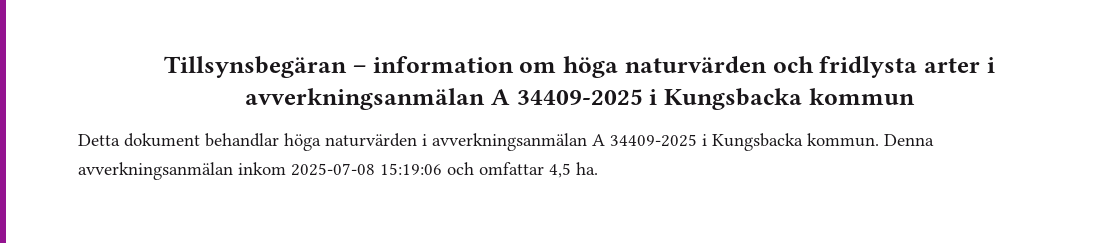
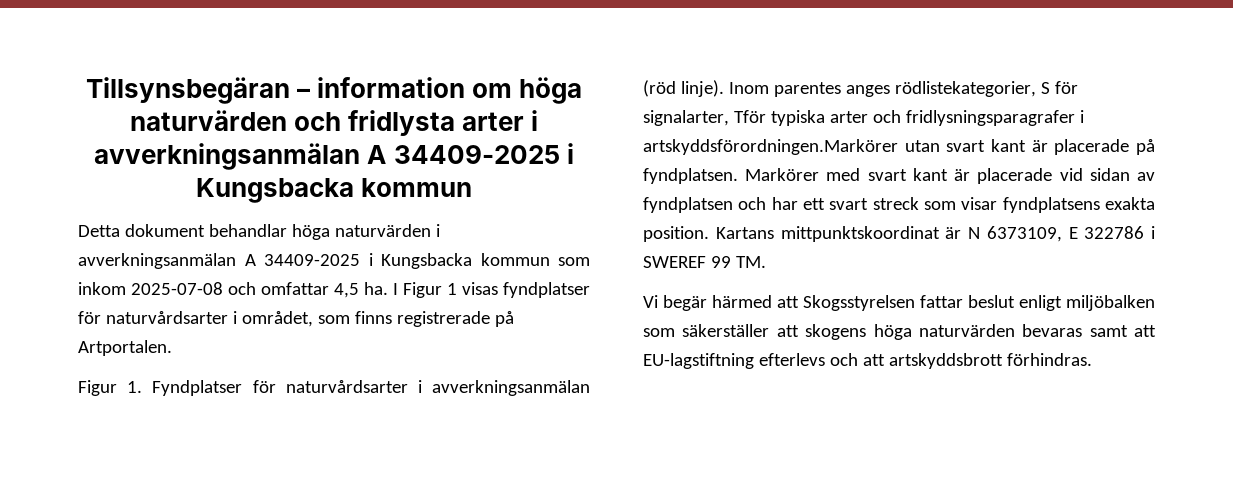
- Detta dokument behandlar höga naturvärden i avverkningsanmälan A 34409-2025 i Kungsbacka kommun. Denna avverkningsanmälan inkom 2025-07-08 15:19:06 och omfattar 4,5 ha.
+ Detta dokument behandlar höga naturvärden i avverkningsanmälan A 34409-2025 i Kungsbacka kommun som inkom 2025-07-08 och omfattar 4,5 ha.
+ I Figur 1 visas fyndplatser för naturvårdsarter i området, som finns registrerade på Artportalen.
+ Figur 1. Fyndplatser för naturvårdsarter i avverkningsanmälan (röd linje). Inom parentes anges rödlistekategorier, S för signalarter, Tför typiska arter och fridlysningsparagrafer i artskyddsförordningen.Markörer utan svart kant är placerade på fyndplatsen. Markörer med svart kant är placerade vid sidan av fyndplatsen och har ett svart streck som visar fyndplatsens exakta position. Kartans mittpunktskoordinat är N 6373109, E 322786 i SWEREF 99 TM.
+ Vi begär härmed att Skogsstyrelsen fattar beslut enligt miljöbalken som säkerställer att skogens höga naturvärden bevaras samt att EU-lagstiftning efterlevs och att artskyddsbrott förhindras.

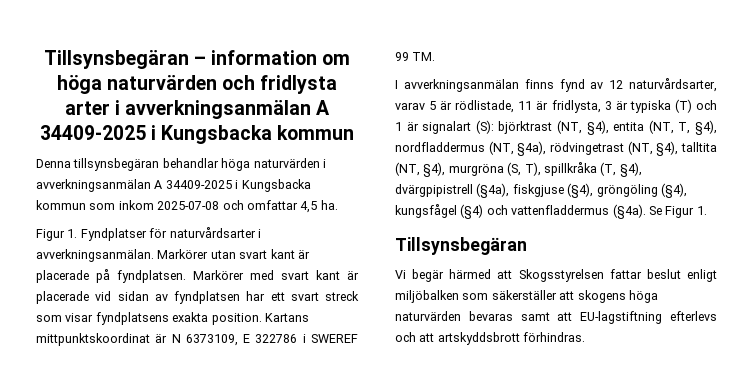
- Detta dokument behandlar höga naturvärden i avverkningsanmälan A 34409-2025 i Kungsbacka kommun som inkom 2025-07-08 och omfattar 4,5 ha. I Figur 1 visas fyndplatser för naturvårdsarter i området, som finns registrerade på Artportalen.
+ Denna tillsynsbegäran behandlar höga naturvärden i avverkningsanmälan A 34409-2025 i Kungsbacka kommun som inkom 2025-07-08 och omfattar 4,5 ha.
- Figur 1. Fyndplatser för naturvårdsarter i avverkningsanmälan (röd linje). Inom parentes anges rödlistekategorier, S för signalarter, Tför typiska arter och fridlysningsparagrafer i artskyddsförordningen.Markörer utan svart kant är placerade på fyndplatsen.
+ Figur 1. Fyndplatser för naturvårdsarter i avverkningsanmälan. Markörer utan svart kant är placerade på fyndplatsen.
- Markörer med svart kant är placerade vid sidan av fyndplatsen och har ett svart streck som visar fyndplatsens exakta position.
+ Markörer med svart kant är placerade vid sidan av fyndplatsen har ett svart streck som visar fyndplatsens exakta position.
+ I avverkningsanmälan finns fynd av 12 naturvårdsarter, varav 5 är rödlistade, 11 är fridlysta, 3 är typiska (T) och 1 är signalart (S): björktrast (NT, §4), entita (NT, T, §4), nordfladdermus (NT, §4a), rödvingetrast (NT, §4), talltita (NT, §4), murgröna (S, T), spillkråka (T, §4), dvärgpipistrell (§4a), fiskgjuse (§4), gröngöling (§4), kungsfågel (§4) och vattenfladdermus (§4a). Se Figur 1.
+ Tillsynsbegäran

